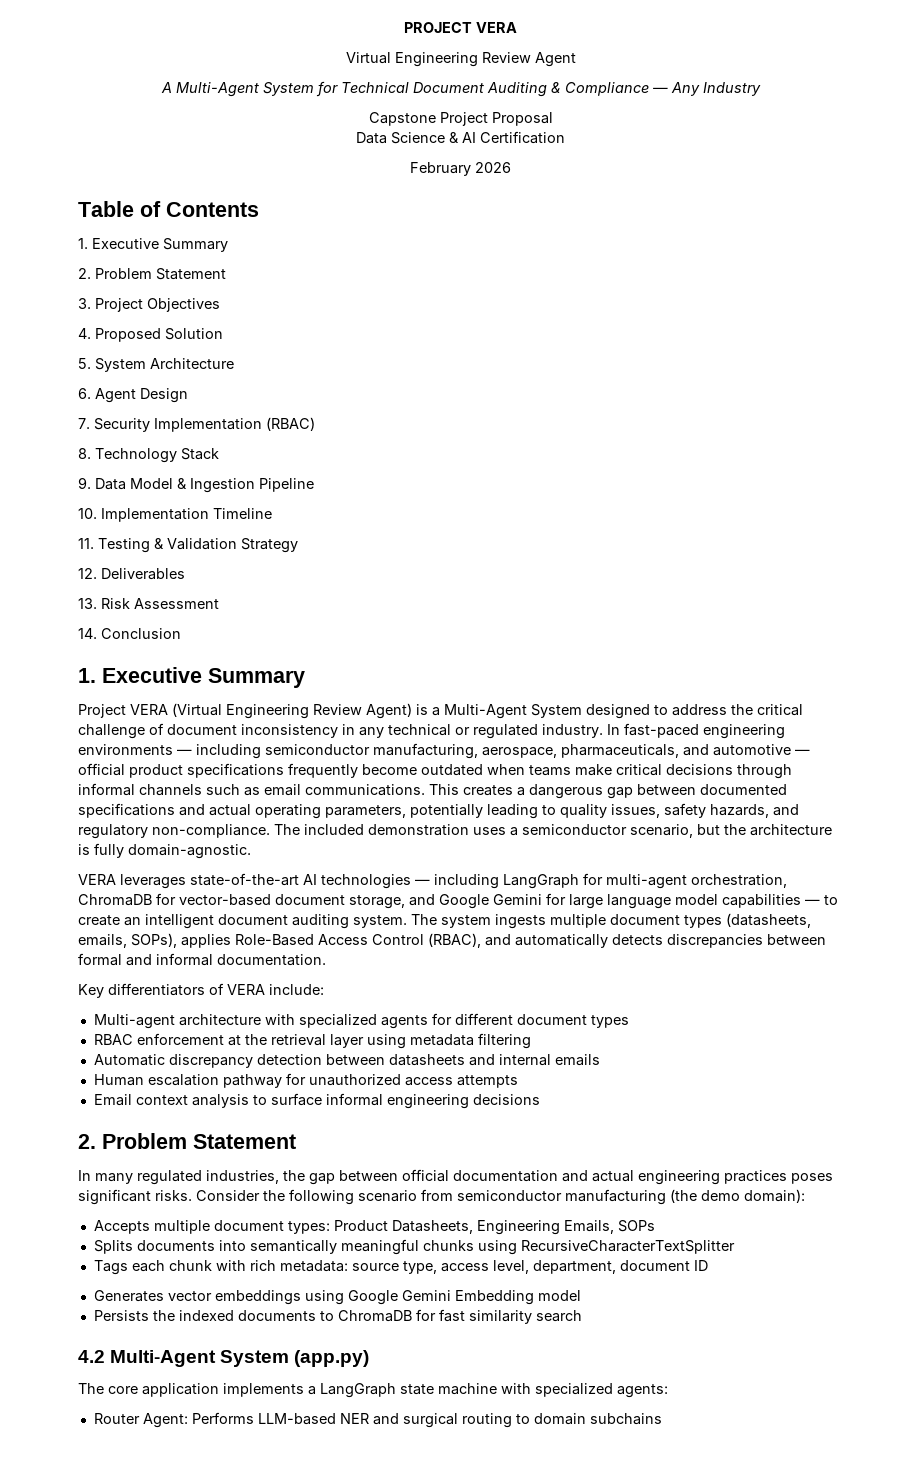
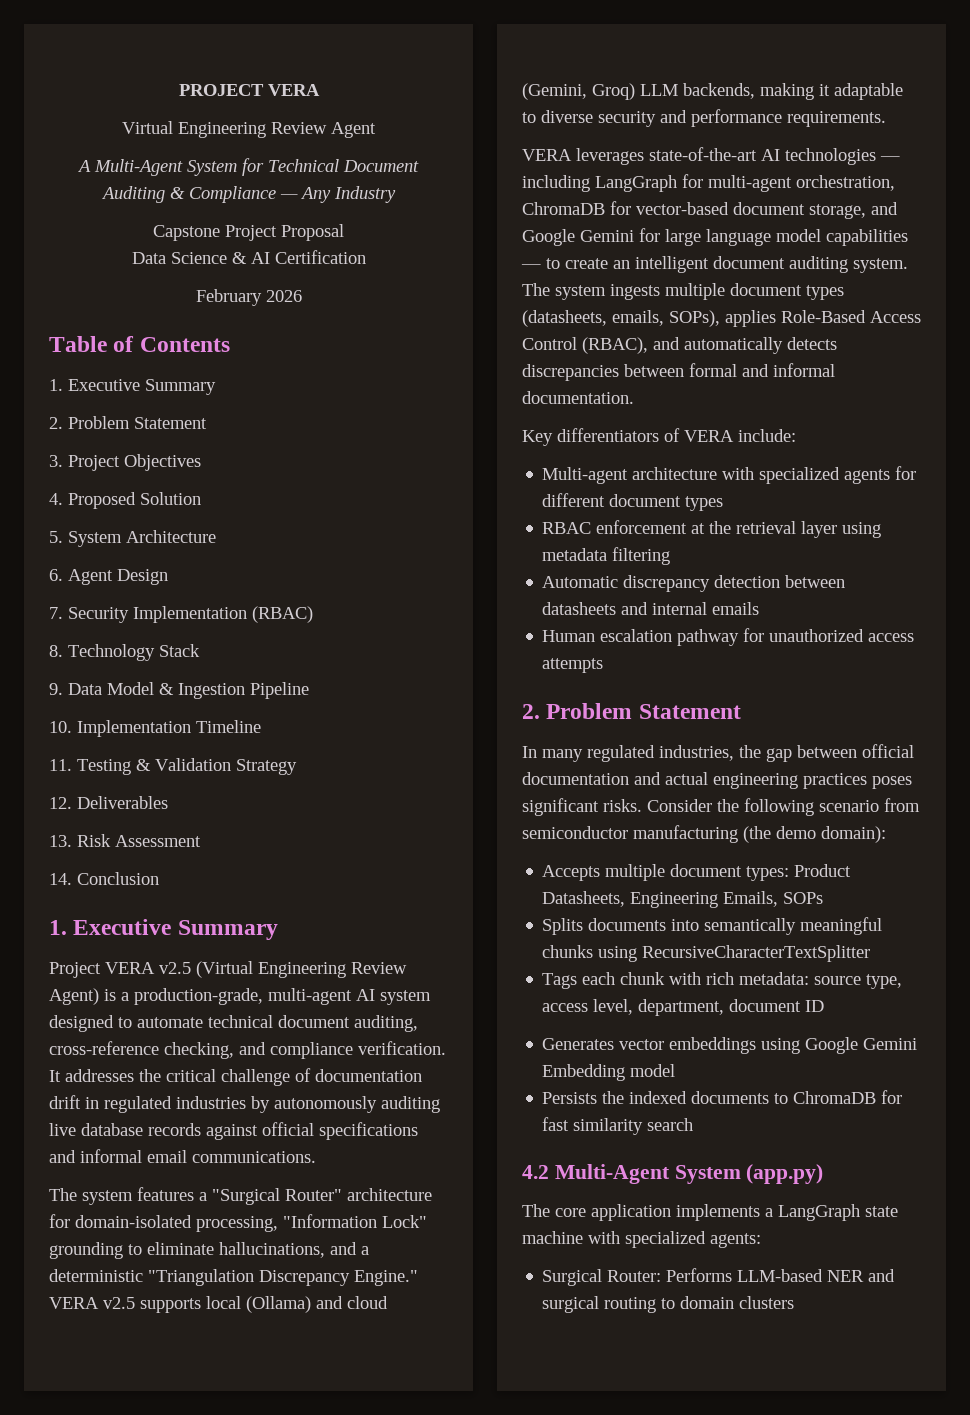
- Project VERA (Virtual Engineering Review Agent) is a Multi-Agent System designed to address the critical challenge of document inconsistency in any technical or regulated industry. In fast-paced engineering environments — including semiconductor manufacturing, aerospace, pharmaceuticals, and automotive — official product specifications frequently become outdated when teams make critical decisions through informal channels such as email communications. This creates a dangerous gap between documented specifications and actual operating parameters, potentially leading to quality issues, safety hazards, and regulatory non-compliance. The included demonstration uses a semiconductor scenario, but the architecture is fully domain-agnostic.
+ Project VERA v2.5 (Virtual Engineering Review Agent) is a production-grade, multi-agent AI system designed to automate technical document auditing, cross-reference checking, and compliance verification. It addresses the critical challenge of documentation drift in regulated industries by autonomously auditing live database records against official specifications and informal email communications.
+ The system features a "Surgical Router" architecture for domain-isolated processing, "Information Lock" grounding to eliminate hallucinations, and a deterministic "Triangulation Discrepancy Engine." VERA v2.5 supports local (Ollama) and cloud (Gemini, Groq) LLM backends, making it adaptable to diverse security and performance requirements.
- Email context analysis to surface informal engineering decisions
- Router Agent: Performs LLM-based NER and surgical routing to domain subchains
+ Surgical Router: Performs LLM-based NER and surgical routing to domain clusters

